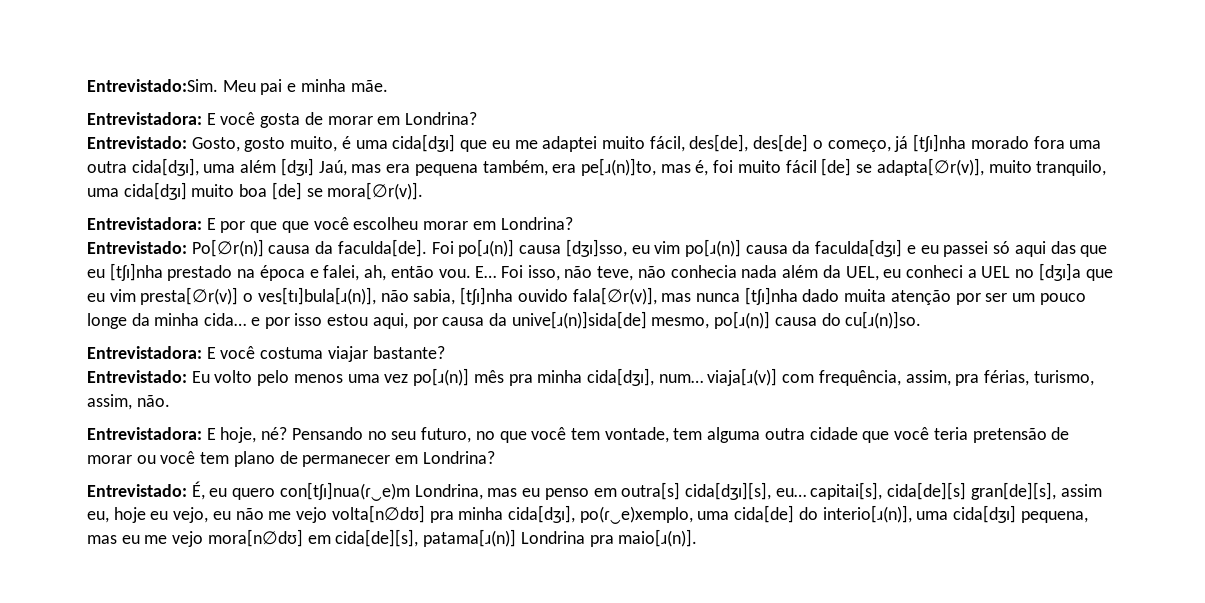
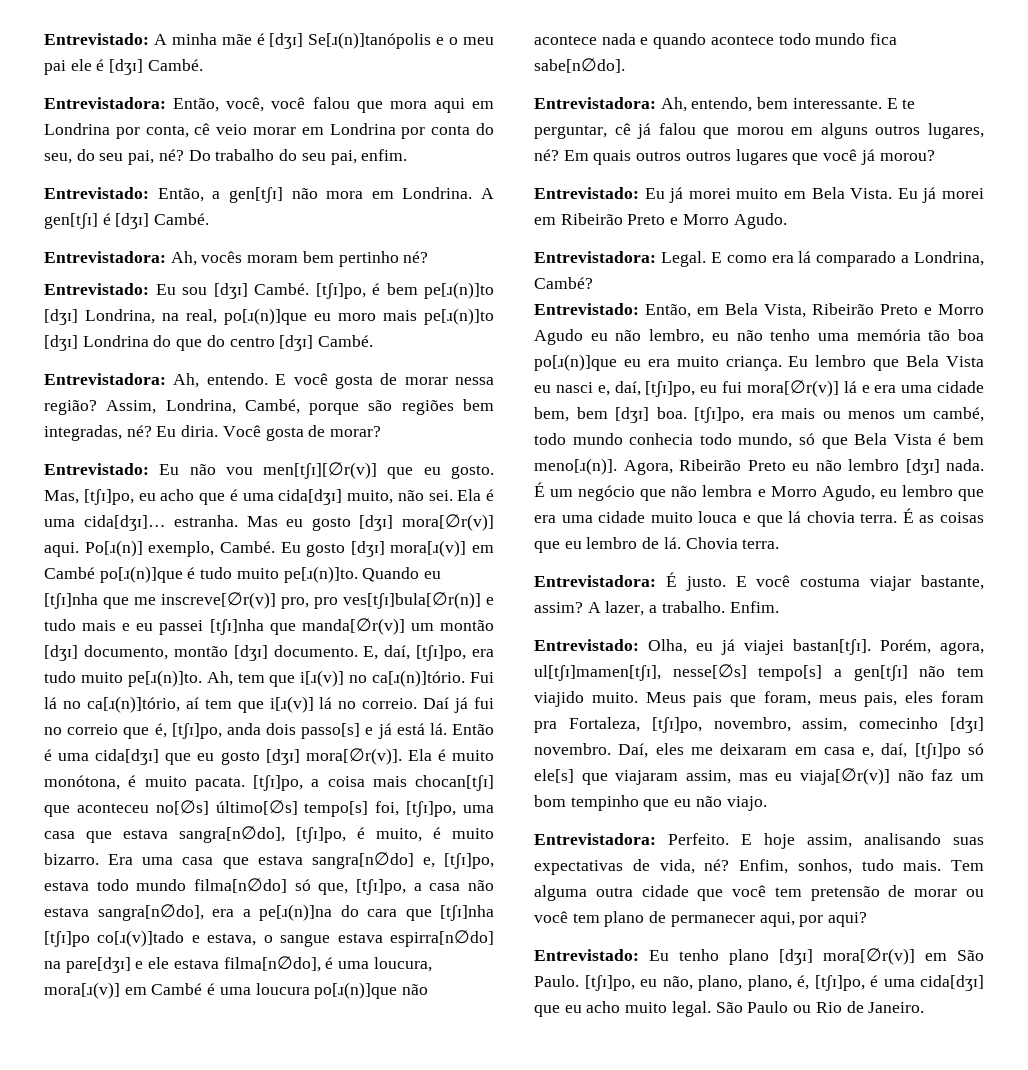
- Entrevistado:Sim. Meu pai e minha mãe.
- Entrevistadora: E você gosta de morar em Londrina?
- Entrevistado: Gosto, gosto muito, é uma cida[dʒɪ] que eu me adaptei muito fácil, des[de], des[de] o começo, já [tʃɪ]nha morado fora uma outra cida[dʒɪ], uma além [dʒɪ] Jaú, mas era pequena também, era pe[ɹ(n)]to, mas é, foi muito fácil [de] se adapta[∅r(v)], muito tranquilo, uma cida[dʒɪ] muito boa [de] se mora[∅r(v)].
- Entrevistadora: E por que que você escolheu morar em Londrina?
- Entrevistado: Po[∅r(n)] causa da faculda[de]. Foi po[ɹ(n)] causa [dʒɪ]sso, eu vim po[ɹ(n)] causa da faculda[dʒɪ] e eu passei só aqui das que eu [tʃɪ]nha prestado na época e falei, ah, então vou. E… Foi isso, não teve, não conhecia nada além da UEL, eu conheci a UEL no [dʒɪ]a que eu vim presta[∅r(v)] o ves[tɪ]bula[ɹ(n)], não sabia, [tʃɪ]nha ouvido fala[∅r(v)], mas nunca [tʃɪ]nha dado muita atenção por ser um pouco longe da minha cida… e por isso estou aqui, por causa da unive[ɹ(n)]sida[de] mesmo, po[ɹ(n)] causa do cu[ɹ(n)]so.
- Entrevistadora: E você costuma viajar bastante?
- Entrevistado: Eu volto pelo menos uma vez po[ɹ(n)] mês pra minha cida[dʒɪ], num… viaja[ɹ(v)] com frequência, assim, pra férias, turismo, assim, não.
- Entrevistadora: E hoje, né? Pensando no seu futuro, no que você tem vontade, tem alguma outra cidade que você teria pretensão de morar ou você tem plano de permanecer em Londrina?
- Entrevistado: É, eu quero con[tʃɪ]nua(ɾ‿e)m Londrina, mas eu penso em outra[s] cida[dʒɪ][s], eu… capitai[s], cida[de][s] gran[de][s], assim eu, hoje eu vejo, eu não me vejo volta[n∅dʊ] pra minha cida[dʒɪ], po(ɾ‿e)xemplo, uma cida[de] do interio[ɹ(n)], uma cida[dʒɪ] pequena, mas eu me vejo mora[n∅dʊ] em cida[de][s], patama[ɹ(n)] Londrina pra maio[ɹ(n)].
+ Entrevistado: A minha mãe é [dʒɪ] Se[ɹ(n)]tanópolis e o meu pai ele é [dʒɪ] Cambé.
+ Entrevistadora: Então, você, você falou que mora aqui em Londrina por conta, cê veio morar em Londrina por conta do seu, do seu pai, né? Do trabalho do seu pai, enfim.
+ Entrevistado: Então, a gen[tʃɪ] não mora em Londrina. A gen[tʃɪ] é [dʒɪ] Cambé.
+ Entrevistadora: Ah, vocês moram bem pertinho né?
+ Entrevistado: Eu sou [dʒɪ] Cambé. [tʃɪ]po, é bem pe[ɹ(n)]to [dʒɪ] Londrina, na real, po[ɹ(n)]que eu moro mais pe[ɹ(n)]to [dʒɪ] Londrina do que do centro [dʒɪ] Cambé.
+ Entrevistadora: Ah, entendo. E você gosta de morar nessa região? Assim, Londrina, Cambé, porque são regiões bem integradas, né? Eu diria. Você gosta de morar?
+ Entrevistado: Eu não vou men[tʃɪ][∅r(v)] que eu gosto. Mas, [tʃɪ]po, eu acho que é uma cida[dʒɪ] muito, não sei. Ela é uma cida[dʒɪ]… estranha. Mas eu gosto [dʒɪ] mora[∅r(v)] aqui. Po[ɹ(n)] exemplo, Cambé. Eu gosto [dʒɪ] mora[ɹ(v)] em Cambé po[ɹ(n)]que é tudo muito pe[ɹ(n)]to. Quando eu [tʃɪ]nha que me inscreve[∅r(v)] pro, pro ves[tʃɪ]bula[∅r(n)] e tudo mais e eu passei [tʃɪ]nha que manda[∅r(v)] um montão [dʒɪ] documento, montão [dʒɪ] documento. E, daí, [tʃɪ]po, era tudo muito pe[ɹ(n)]to. Ah, tem que i[ɹ(v)] no ca[ɹ(n)]tório. Fui lá no ca[ɹ(n)]tório, aí tem que i[ɹ(v)] lá no correio. Daí já fui no correio que é, [tʃɪ]po, anda dois passo[s] e já está lá. Então é uma cida[dʒɪ] que eu gosto [dʒɪ] mora[∅r(v)]. Ela é muito monótona, é muito pacata. [tʃɪ]po, a coisa mais chocan[tʃɪ] que aconteceu no[∅s] último[∅s] tempo[s] foi, [tʃɪ]po, uma casa que estava sangra[n∅do], [tʃɪ]po, é muito, é muito bizarro. Era uma casa que estava sangra[n∅do] e, [tʃɪ]po, estava todo mundo filma[n∅do] só que, [tʃɪ]po, a casa não estava sangra[n∅do], era a pe[ɹ(n)]na do cara que [tʃɪ]nha [tʃɪ]po co[ɹ(v)]tado e estava, o sangue estava espirra[n∅do] na pare[dʒɪ] e ele estava filma[n∅do], é uma loucura, mora[ɹ(v)] em Cambé é uma loucura po[ɹ(n)]que não acontece nada e quando acontece todo mundo fica sabe[n∅do].
+ Entrevistadora: Ah, entendo, bem interessante. E te perguntar, cê já falou que morou em alguns outros lugares, né? Em quais outros outros lugares que você já morou?
+ Entrevistado: Eu já morei muito em Bela Vista. Eu já morei em Ribeirão Preto e Morro Agudo.
+ Entrevistadora: Legal. E como era lá comparado a Londrina, Cambé?
+ Entrevistado: Então, em Bela Vista, Ribeirão Preto e Morro Agudo eu não lembro, eu não tenho uma memória tão boa po[ɹ(n)]que eu era muito criança. Eu lembro que Bela Vista eu nasci e, daí, [tʃɪ]po, eu fui mora[∅r(v)] lá e era uma cidade bem, bem [dʒɪ] boa. [tʃɪ]po, era mais ou menos um cambé, todo mundo conhecia todo mundo, só que Bela Vista é bem meno[ɹ(n)]. Agora, Ribeirão Preto eu não lembro [dʒɪ] nada. É um negócio que não lembra e Morro Agudo, eu lembro que era uma cidade muito louca e que lá chovia terra. É as coisas que eu lembro de lá. Chovia terra.
+ Entrevistadora: É justo. E você costuma viajar bastante, assim? A lazer, a trabalho. Enfim.
+ Entrevistado: Olha, eu já viajei bastan[tʃɪ]. Porém, agora, ul[tʃɪ]mamen[tʃɪ], nesse[∅s] tempo[s] a gen[tʃɪ] não tem viajido muito. Meus pais que foram, meus pais, eles foram pra Fortaleza, [tʃɪ]po, novembro, assim, comecinho [dʒɪ] novembro. Daí, eles me deixaram em casa e, daí, [tʃɪ]po só ele[s] que viajaram assim, mas eu viaja[∅r(v)] não faz um bom tempinho que eu não viajo.
+ Entrevistadora: Perfeito. E hoje assim, analisando suas expectativas de vida, né? Enfim, sonhos, tudo mais. Tem alguma outra cidade que você tem pretensão de morar ou você tem plano de permanecer aqui, por aqui?
+ Entrevistado: Eu tenho plano [dʒɪ] mora[∅r(v)] em São Paulo. [tʃɪ]po, eu não, plano, plano, é, [tʃɪ]po, é uma cida[dʒɪ] que eu acho muito legal. São Paulo ou Rio de Janeiro.

